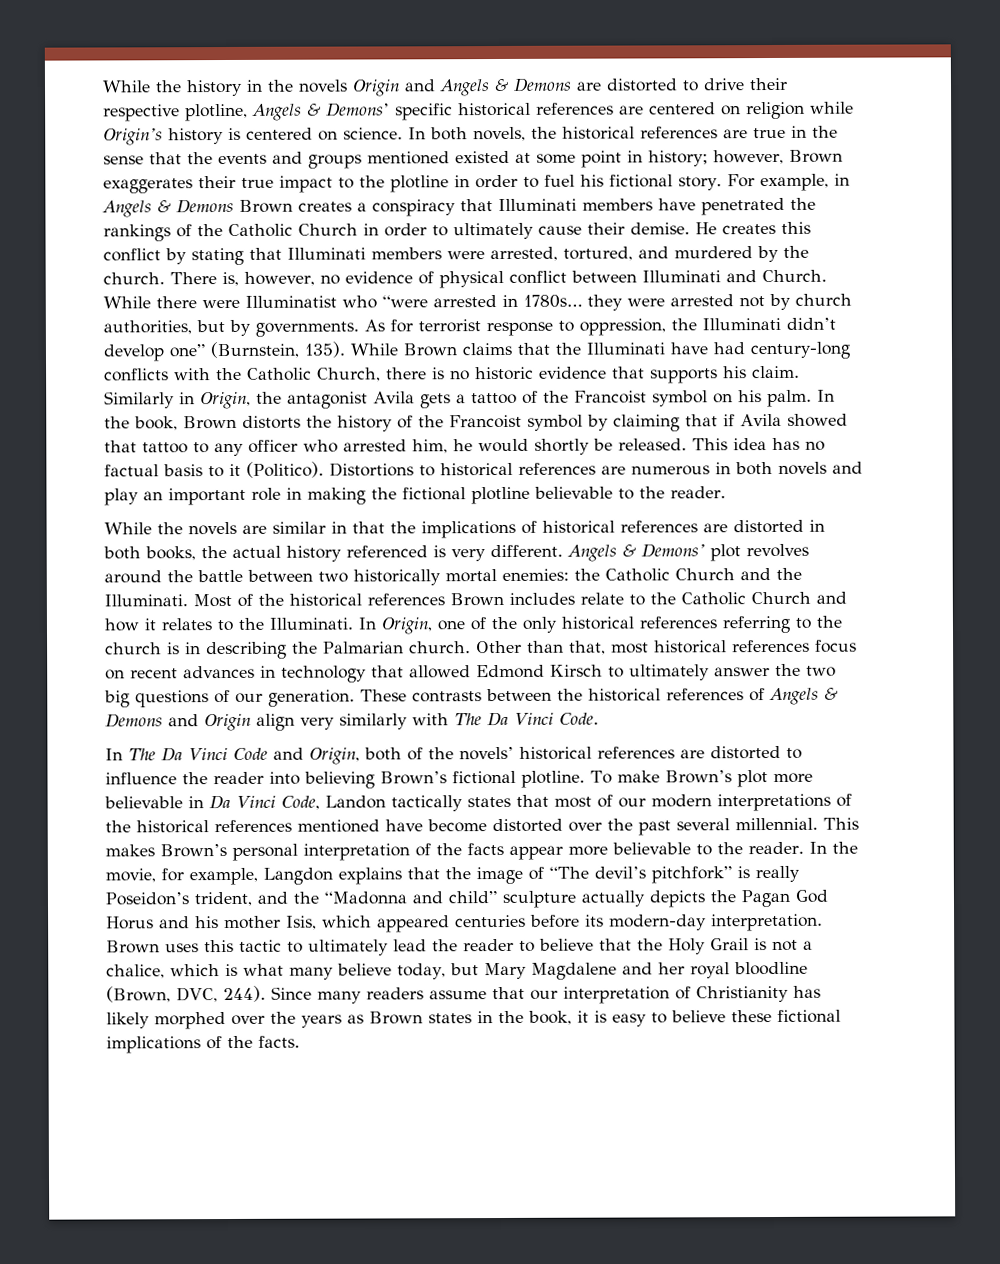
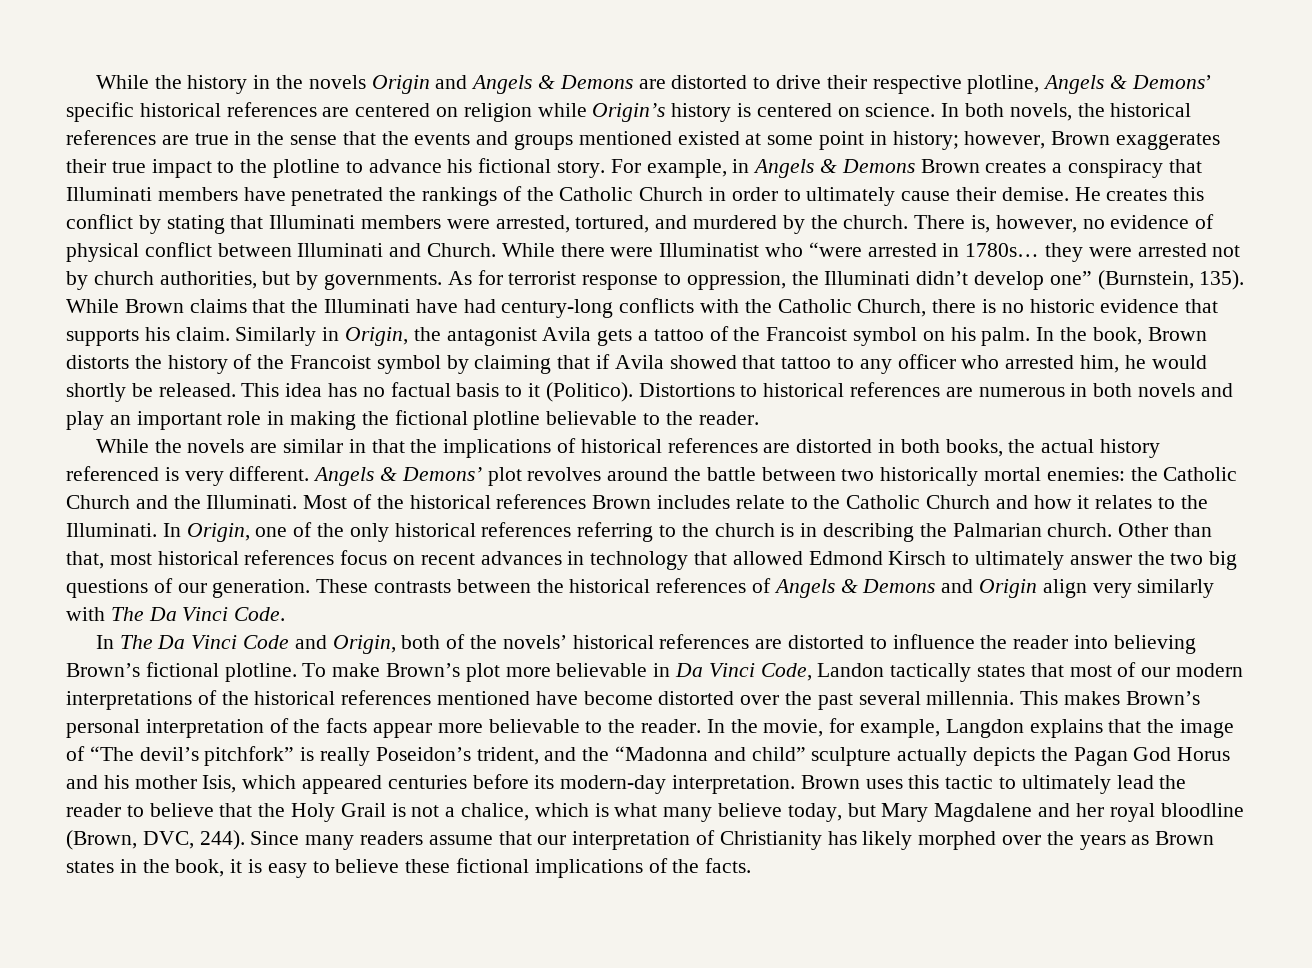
- In both novels, the historical references are true in the sense that the events and groups mentioned existed at some point in history; however, Brown exaggerates their true impact to the plotline in order to fuel his fictional story.
+ In both novels, the historical references are true in the sense that the events and groups mentioned existed at some point in history; however, Brown exaggerates their true impact to the plotline to advance his fictional story.
- To make Brown’s plot more believable in Da Vinci Code, Landon tactically states that most of our modern interpretations of the historical references mentioned have become distorted over the past several millennial.
+ To make Brown’s plot more believable in Da Vinci Code, Landon tactically states that most of our modern interpretations of the historical references mentioned have become distorted over the past several millennia.

